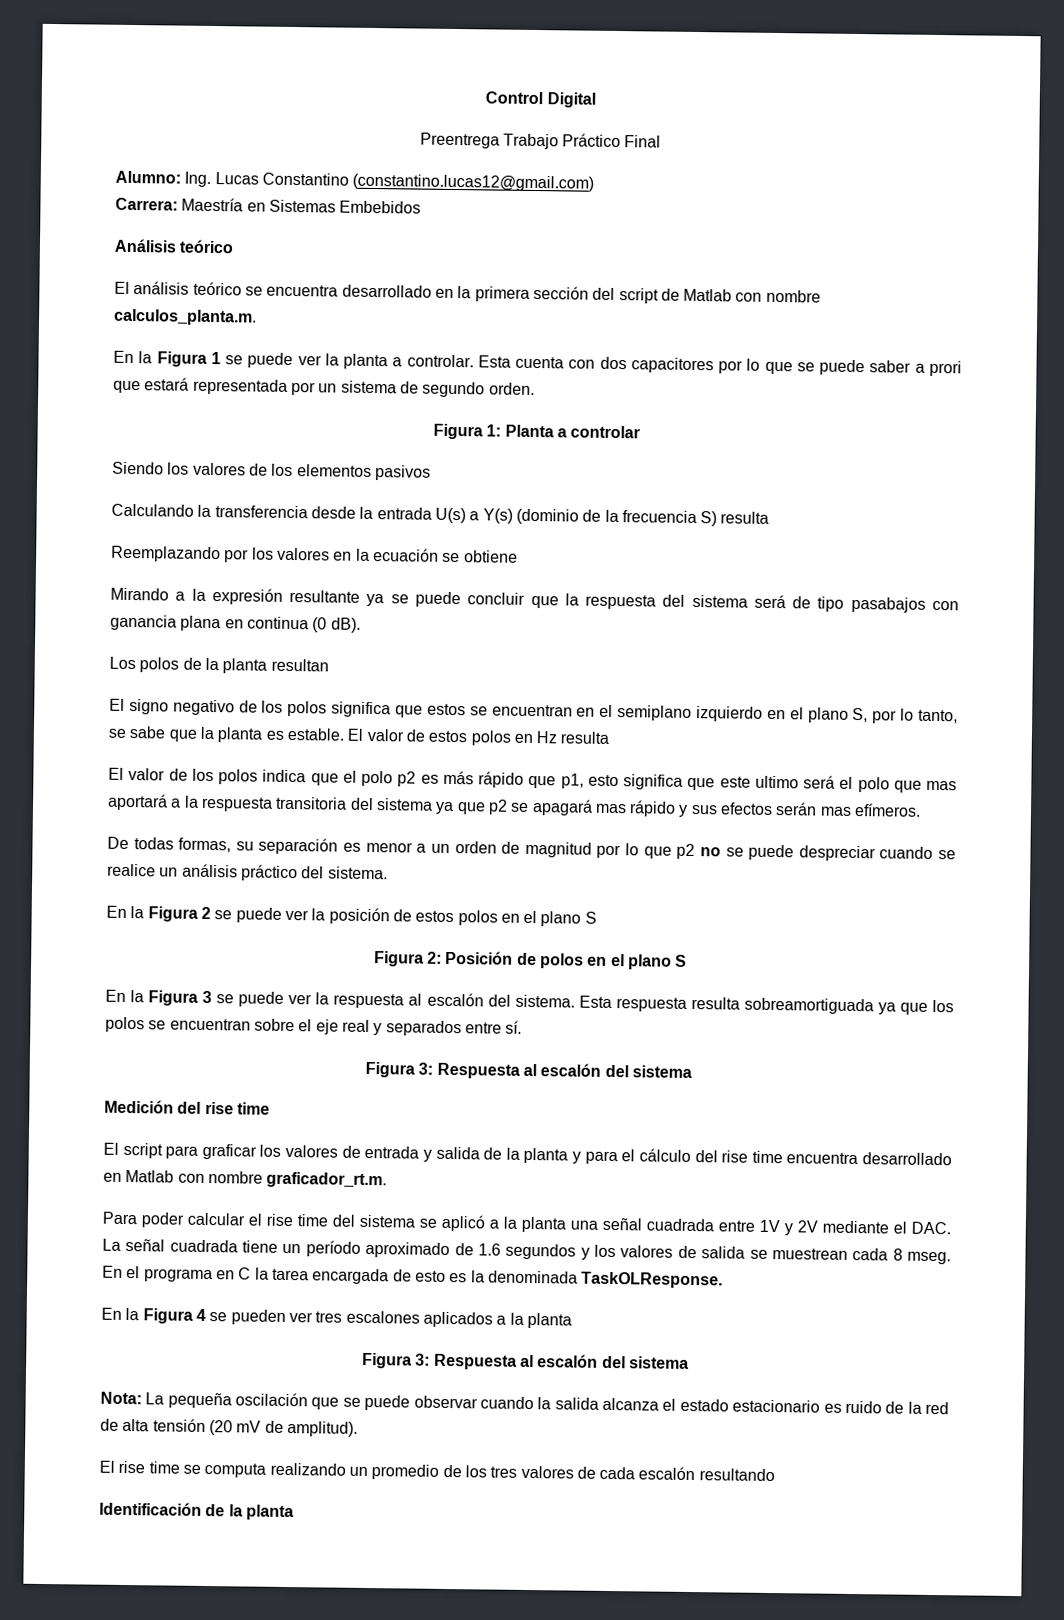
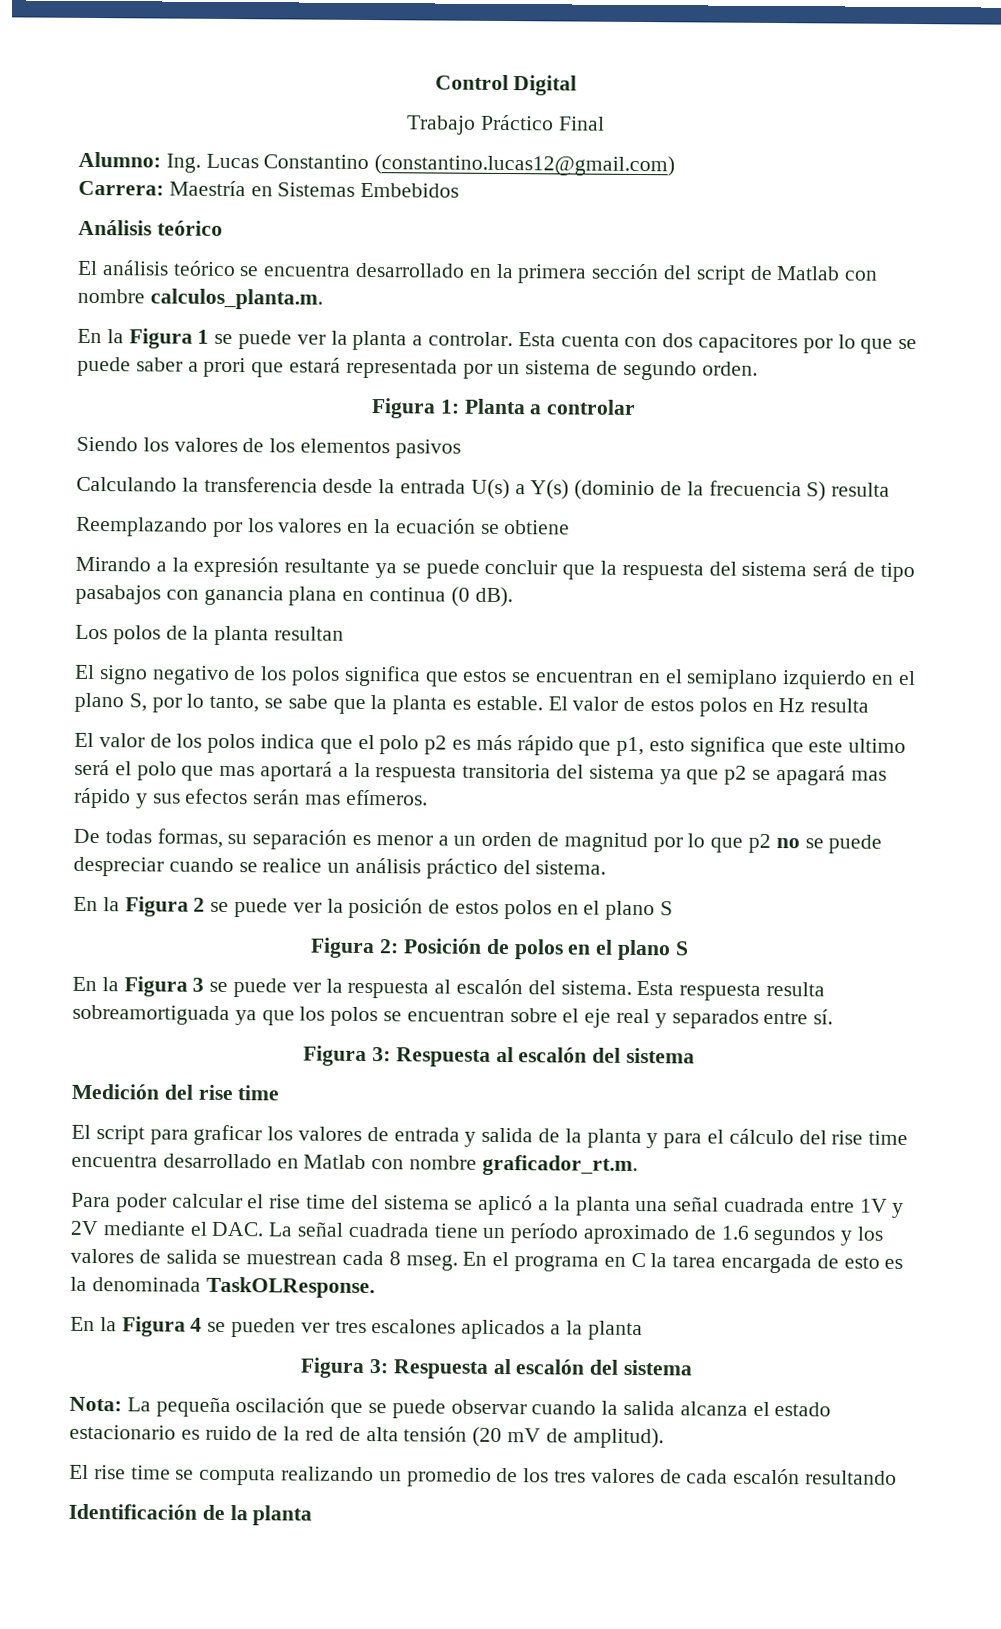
- Preentrega Trabajo Práctico Final
+ Trabajo Práctico Final

